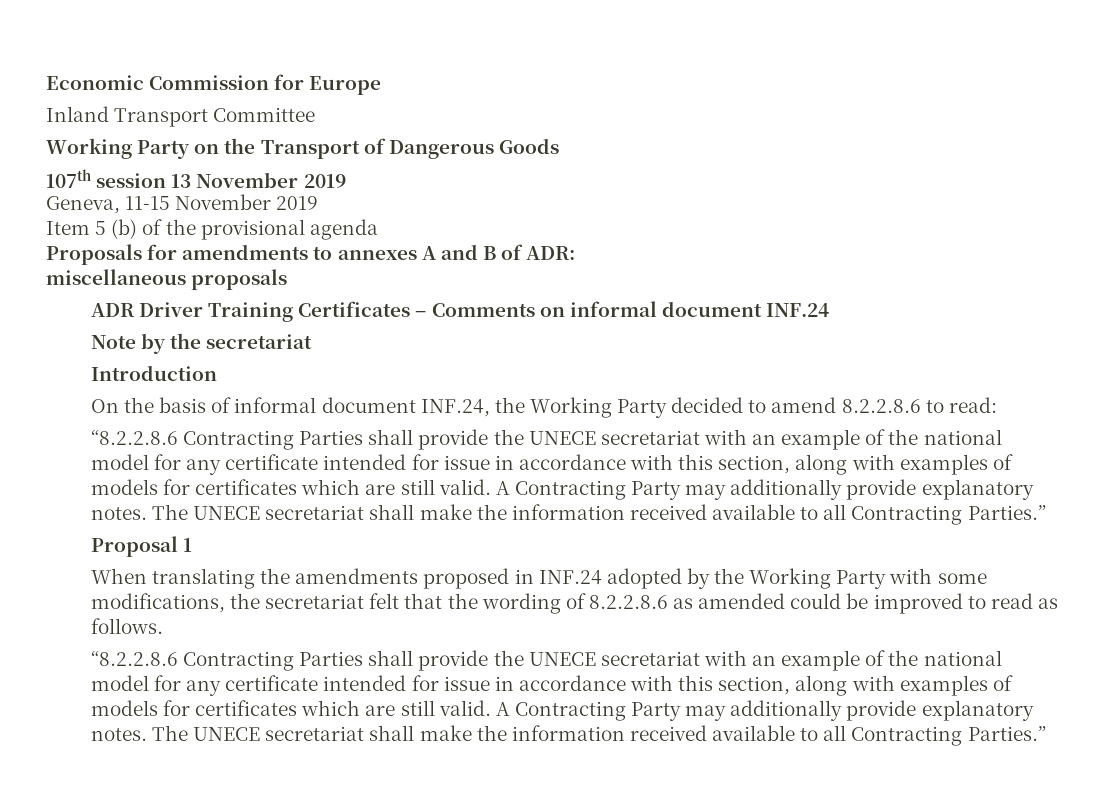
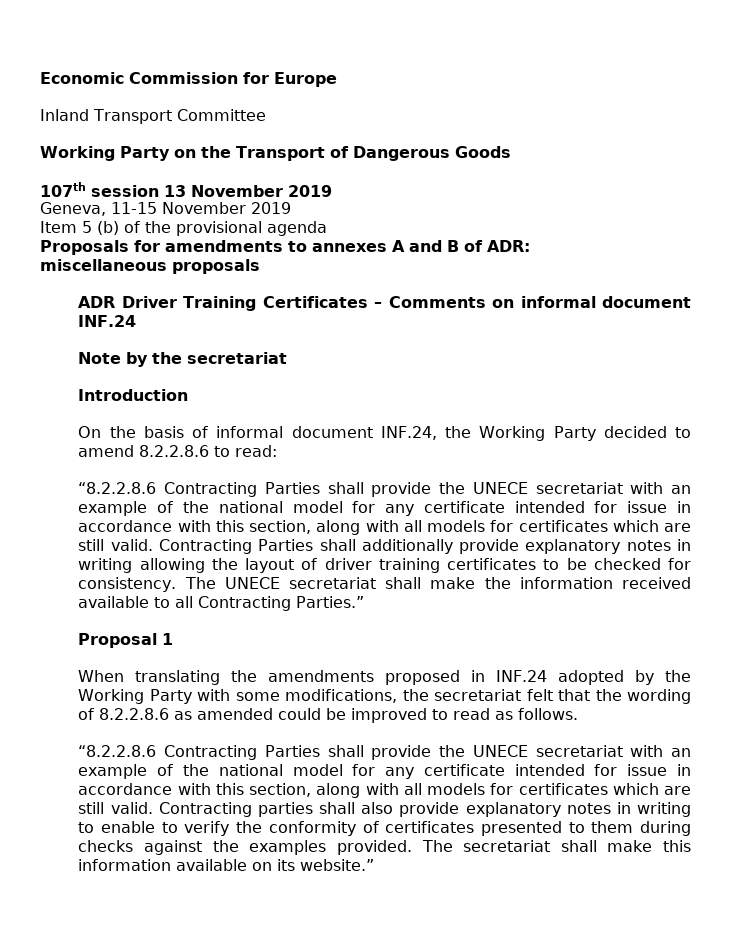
  On the basis of informal document INF.24, the Working Party decided to amend 8.2.2.8.6 to read:
- “8.2.2.8.6 Contracting Parties shall provide the UNECE secretariat with an example of the national model for any certificate intended for issue in accordance with this section, along with examples of models for certificates which are still valid. A Contracting Party may additionally provide explanatory notes.
+ “8.2.2.8.6 Contracting Parties shall provide the UNECE secretariat with an example of the national model for any certificate intended for issue in accordance with this section, along with all models for certificates which are still valid. Contracting Parties shall additionally provide explanatory notes in writing allowing the layout of driver training certificates to be checked for consistency.
  When translating the amendments proposed in INF.24 adopted by the Working Party with some modifications, the secretariat felt that the wording of 8.2.2.8.6 as amended could be improved to read as follows.
- “8.2.2.8.6 Contracting Parties shall provide the UNECE secretariat with an example of the national model for any certificate intended for issue in accordance with this section, along with examples of models for certificates which are still valid. A Contracting Party may additionally provide explanatory notes. The UNECE secretariat shall make the information received available to all Contracting Parties.”
+ “8.2.2.8.6 Contracting Parties shall provide the UNECE secretariat with an example of the national model for any certificate intended for issue in accordance with this section, along with all models for certificates which are still valid. Contracting parties shall also provide explanatory notes in writing to enable to verify the conformity of certificates presented to them during checks against the examples provided. The secretariat shall make this information available on its website.”

